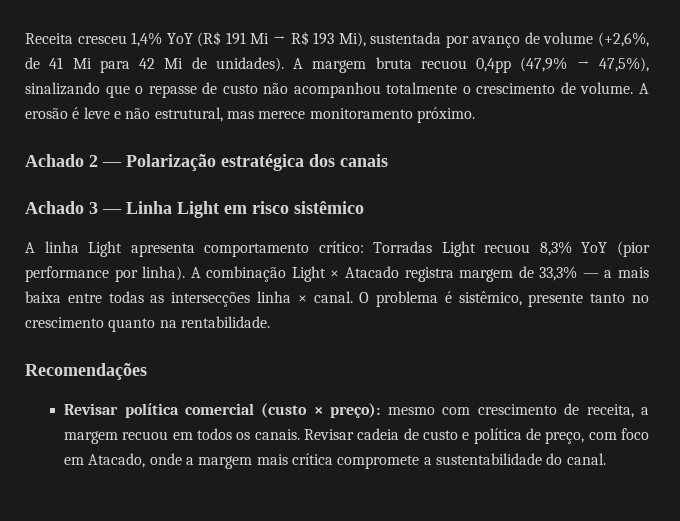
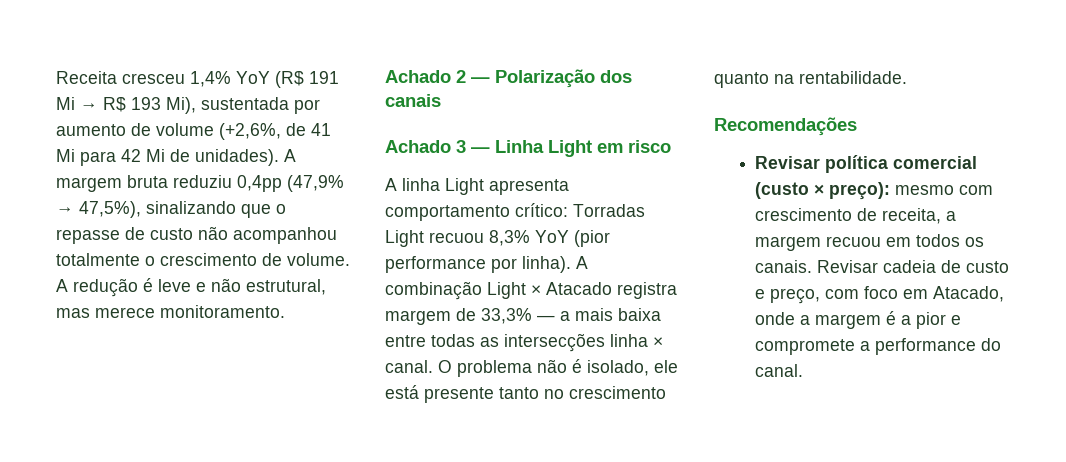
- Receita cresceu 1,4% YoY (R$ 191 Mi → R$ 193 Mi), sustentada por avanço de volume (+2,6%, de 41 Mi para 42 Mi de unidades).
+ Receita cresceu 1,4% YoY (R$ 191 Mi → R$ 193 Mi), sustentada por aumento de volume (+2,6%, de 41 Mi para 42 Mi de unidades).
- A margem bruta recuou 0,4pp (47,9% → 47,5%), sinalizando que o repasse de custo não acompanhou totalmente o crescimento de volume.
+ A margem bruta reduziu 0,4pp (47,9% → 47,5%), sinalizando que o repasse de custo não acompanhou totalmente o crescimento de volume.
- A erosão é leve e não estrutural, mas merece monitoramento próximo.
+ A redução é leve e não estrutural, mas merece monitoramento.
- Achado 2 — Polarização estratégica dos canais
+ Achado 2 — Polarização dos canais
- Achado 3 — Linha Light em risco sistêmico
+ Achado 3 — Linha Light em risco
- O problema é sistêmico, presente tanto no crescimento quanto na rentabilidade.
+ O problema não é isolado, ele está presente tanto no crescimento quanto na rentabilidade.
- Revisar cadeia de custo e política de preço, com foco em Atacado, onde a margem mais crítica compromete a sustentabilidade do canal.
+ Revisar cadeia de custo e preço, com foco em Atacado, onde a margem é a pior e compromete a performance do canal.

